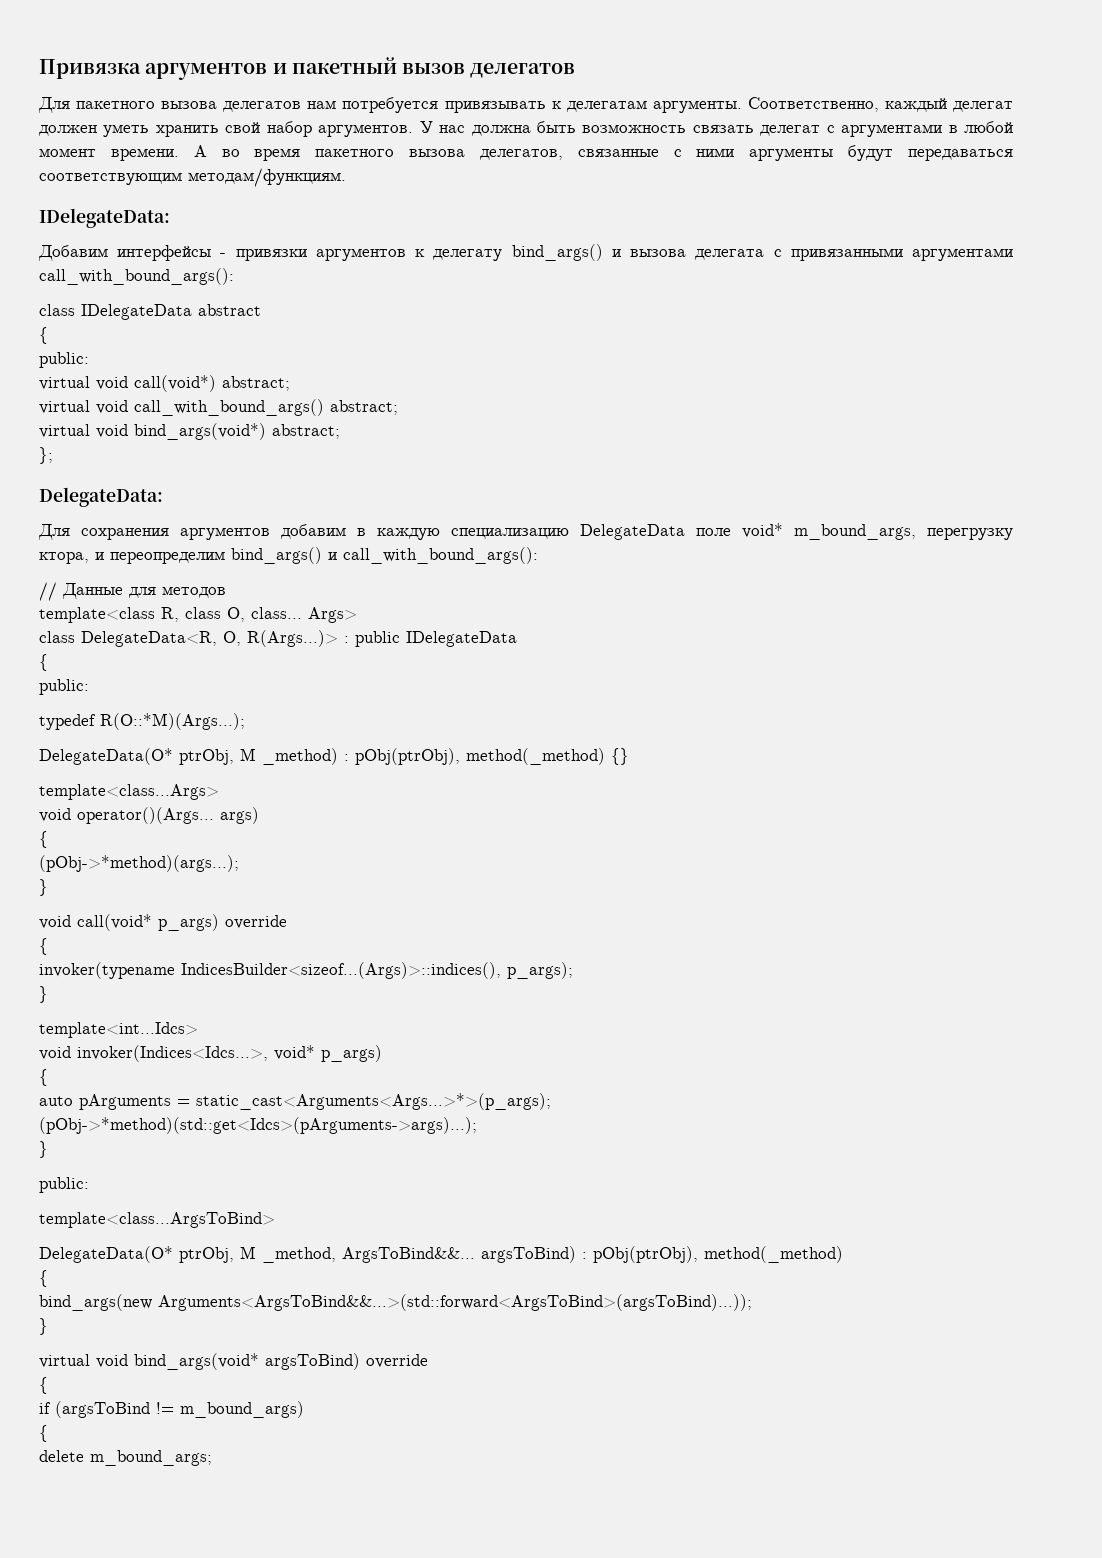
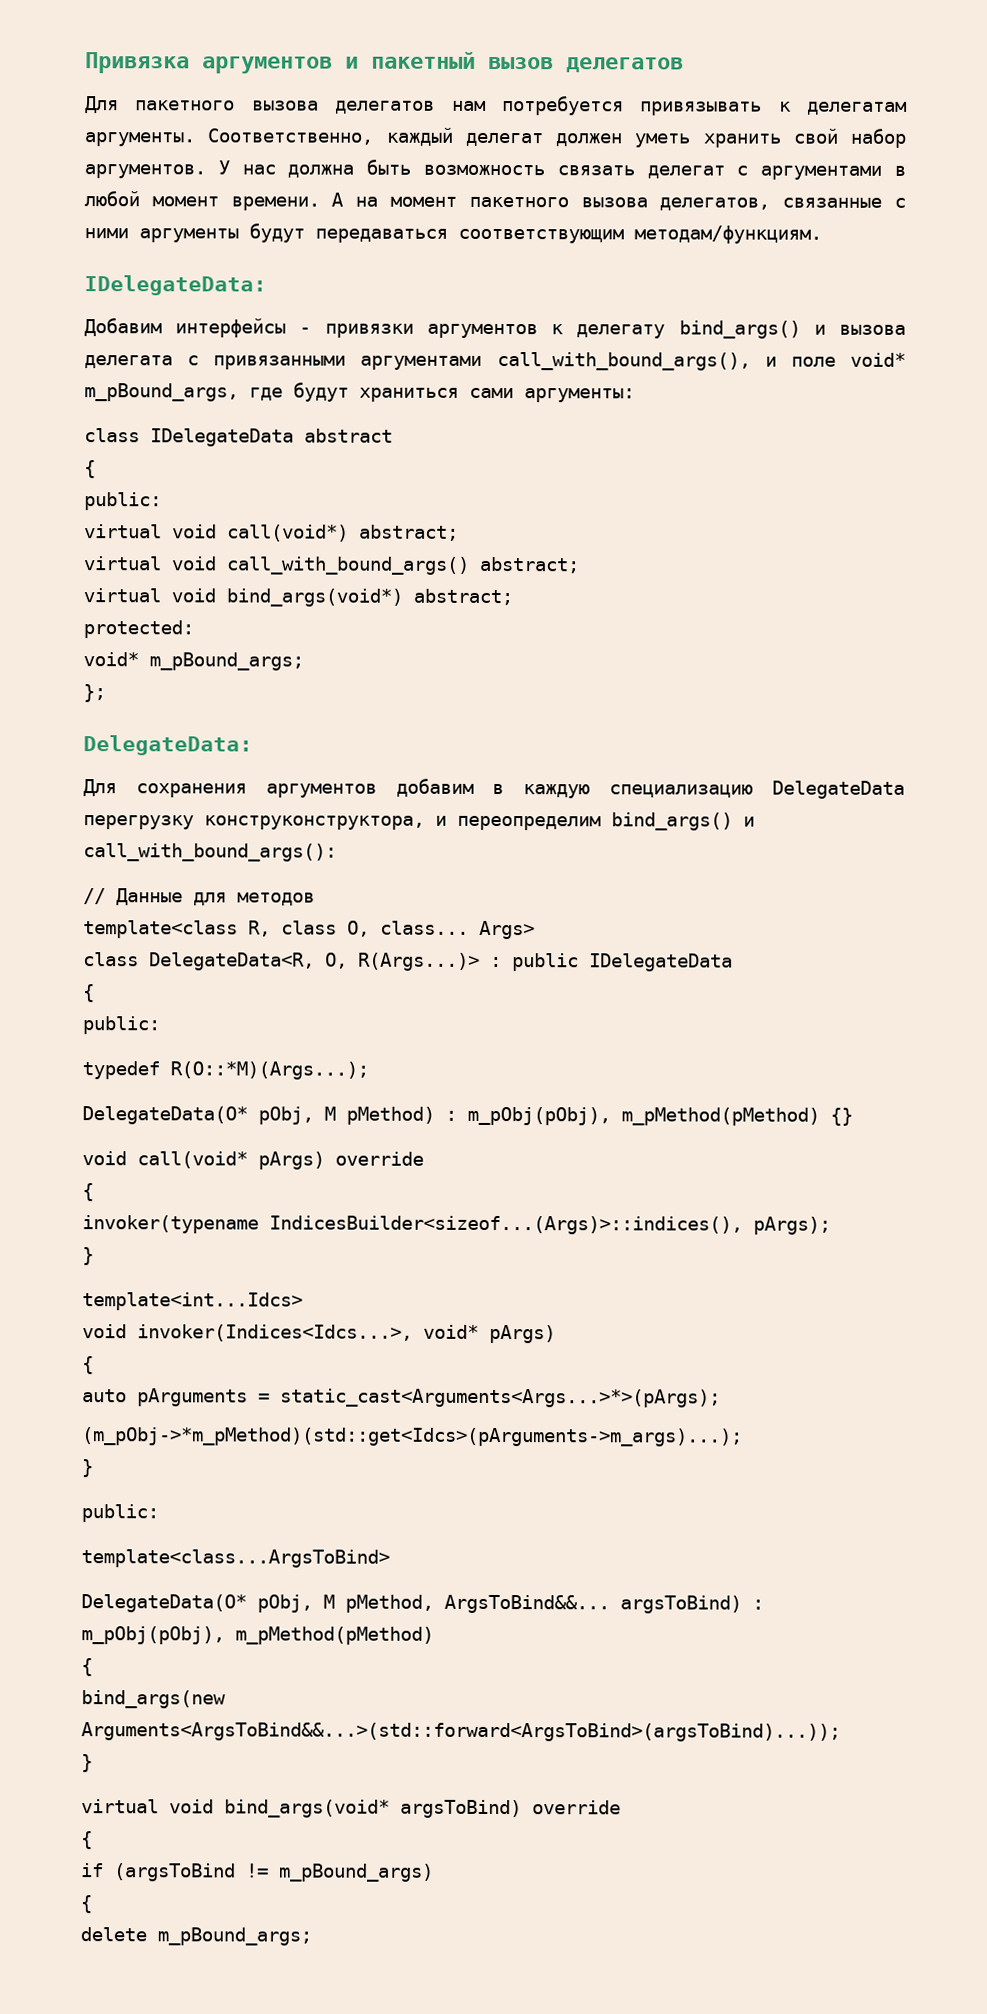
- А во время пакетного вызова делегатов, связанные с ними аргументы будут передаваться соответствующим методам/функциям.
+ А на момент пакетного вызова делегатов, связанные с ними аргументы будут передаваться соответствующим методам/функциям.
- Добавим интерфейсы - привязки аргументов к делегату bind_args() и вызова делегата с привязанными аргументами call_with_bound_args():
+ Добавим интерфейсы - привязки аргументов к делегату bind_args() и вызова делегата с привязанными аргументами call_with_bound_args(), и поле void* m_pBound_args, где будут храниться сами аргументы:
+ protected:
+ void* m_pBound_args;
- Для сохранения аргументов добавим в каждую специализацию DelegateData поле void* m_bound_args, перегрузку ктора, и переопределим bind_args() и call_with_bound_args():
+ Для сохранения аргументов добавим в каждую специализацию DelegateData перегрузку конструконструктора, и переопределим bind_args() и call_with_bound_args():
- DelegateData(O* ptrObj, M _method) : pObj(ptrObj), method(_method) {}
- template<class...Args>
- void operator()(Args... args)
- {
- (pObj->*method)(args...);
- }
+ DelegateData(O* pObj, M pMethod) : m_pObj(pObj), m_pMethod(pMethod) {}
- void call(void* p_args) override
+ void call(void* pArgs) override
- invoker(typename IndicesBuilder<sizeof...(Args)>::indices(), p_args);
+ invoker(typename IndicesBuilder<sizeof...(Args)>::indices(), pArgs);
- void invoker(Indices<Idcs...>, void* p_args)
+ void invoker(Indices<Idcs...>, void* pArgs)
- auto pArguments = static_cast<Arguments<Args...>*>(p_args);
- (pObj->*method)(std::get<Idcs>(pArguments->args)...);
+ auto pArguments = static_cast<Arguments<Args...>*>(pArgs);
+ (m_pObj->*m_pMethod)(std::get<Idcs>(pArguments->m_args)...);
- DelegateData(O* ptrObj, M _method, ArgsToBind&&... argsToBind) : pObj(ptrObj), method(_method)
+ DelegateData(O* pObj, M pMethod, ArgsToBind&&... argsToBind) : m_pObj(pObj), m_pMethod(pMethod)
- if (argsToBind != m_bound_args)
+ if (argsToBind != m_pBound_args)
- delete m_bound_args;
+ delete m_pBound_args;

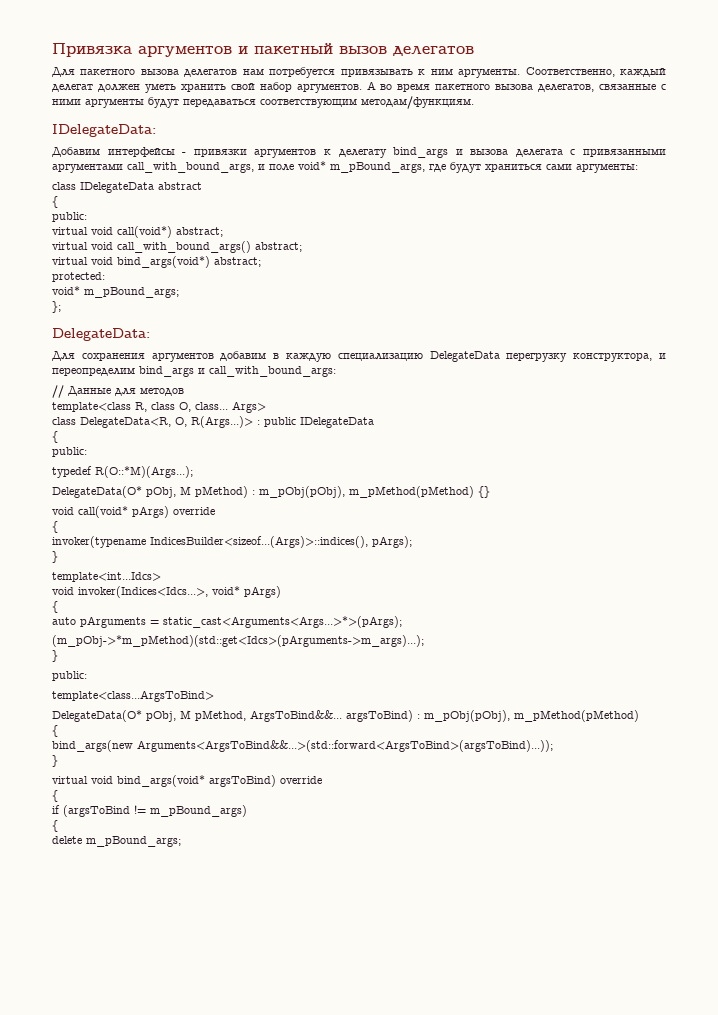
- Для пакетного вызова делегатов нам потребуется привязывать к делегатам аргументы.
+ Для пакетного вызова делегатов нам потребуется привязывать к ним аргументы.
- У нас должна быть возможность связать делегат с аргументами в любой момент времени. А на момент пакетного вызова делегатов, связанные с ними аргументы будут передаваться соответствующим методам/функциям.
+ А во время пакетного вызова делегатов, связанные с ними аргументы будут передаваться соответствующим методам/функциям.
- Добавим интерфейсы - привязки аргументов к делегату bind_args() и вызова делегата с привязанными аргументами call_with_bound_args(), и поле void* m_pBound_args, где будут храниться сами аргументы:
+ Добавим интерфейсы - привязки аргументов к делегату bind_args и вызова делегата с привязанными аргументами call_with_bound_args, и поле void* m_pBound_args, где будут храниться сами аргументы:
- Для сохранения аргументов добавим в каждую специализацию DelegateData перегрузку конструконструктора, и переопределим bind_args() и call_with_bound_args():
+ Для сохранения аргументов добавим в каждую специализацию DelegateData перегрузку конструктора, и переопределим bind_args и call_with_bound_args:

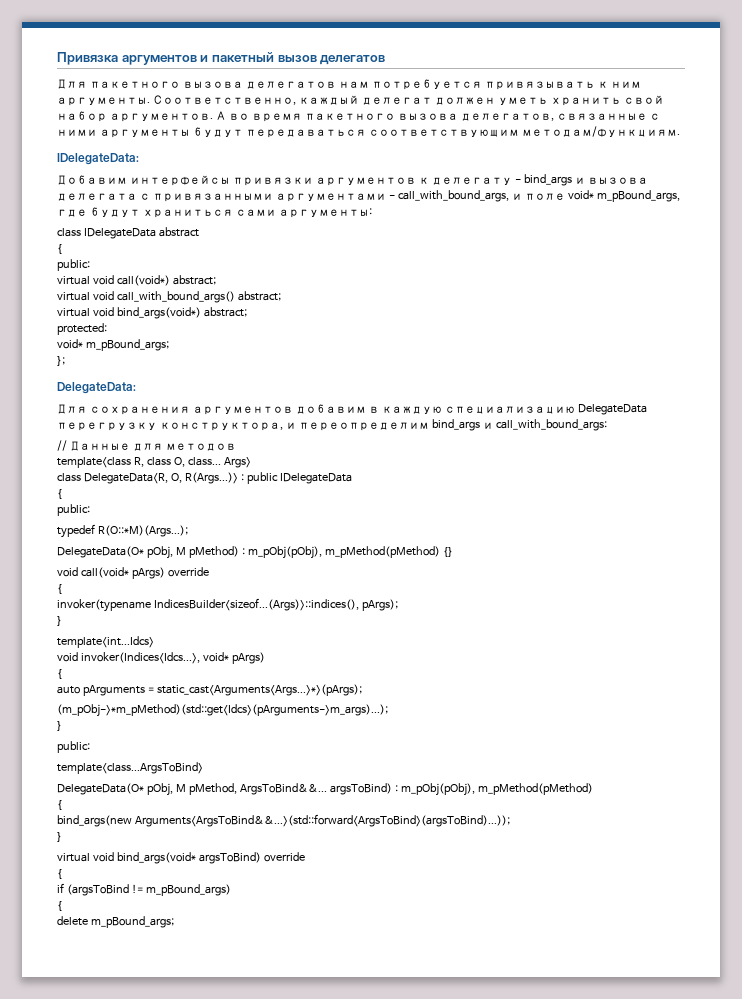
- Добавим интерфейсы - привязки аргументов к делегату bind_args и вызова делегата с привязанными аргументами call_with_bound_args, и поле void* m_pBound_args, где будут храниться сами аргументы:
+ Добавим интерфейсы привязки аргументов к делегату - bind_args и вызова делегата с привязанными аргументами - call_with_bound_args, и поле void* m_pBound_args, где будут храниться сами аргументы:

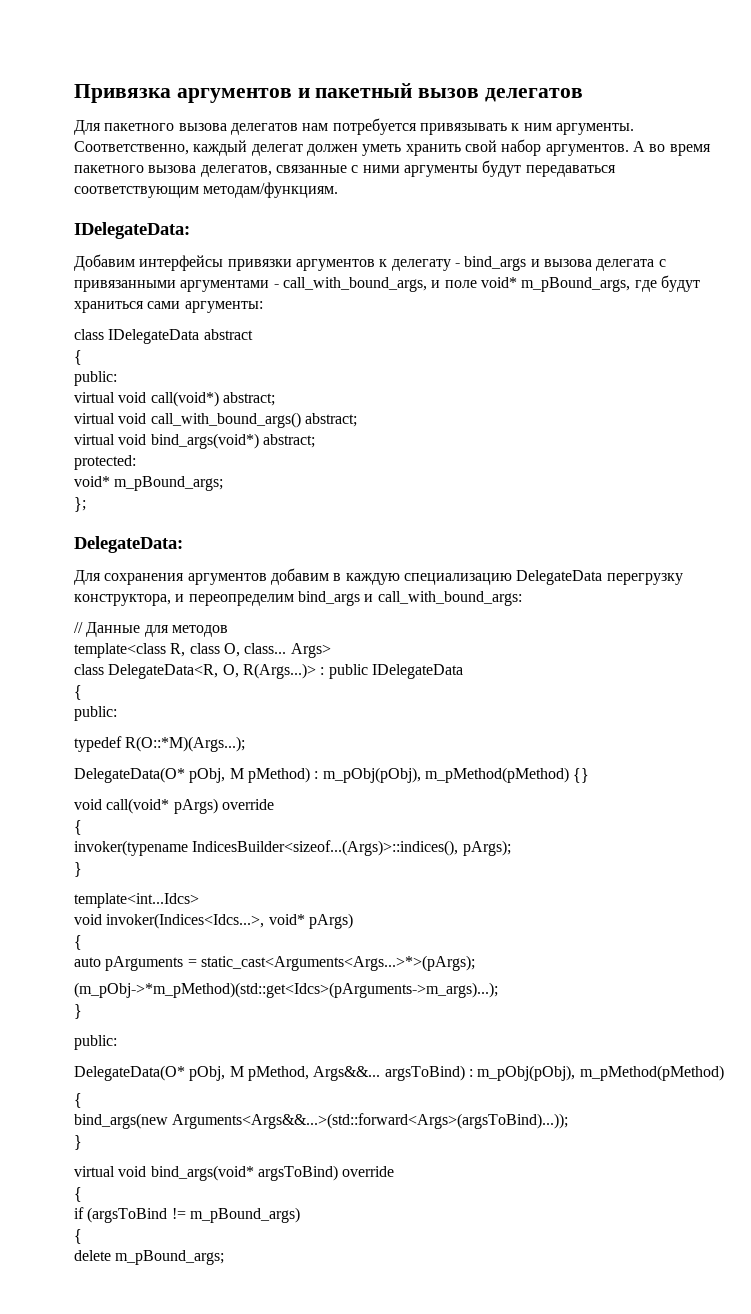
- template<class...ArgsToBind>
- DelegateData(O* pObj, M pMethod, ArgsToBind&&... argsToBind) : m_pObj(pObj), m_pMethod(pMethod)
+ DelegateData(O* pObj, M pMethod, Args&&... argsToBind) : m_pObj(pObj), m_pMethod(pMethod)
- bind_args(new Arguments<ArgsToBind&&...>(std::forward<ArgsToBind>(argsToBind)...));
+ bind_args(new Arguments<Args&&...>(std::forward<Args>(argsToBind)...));

